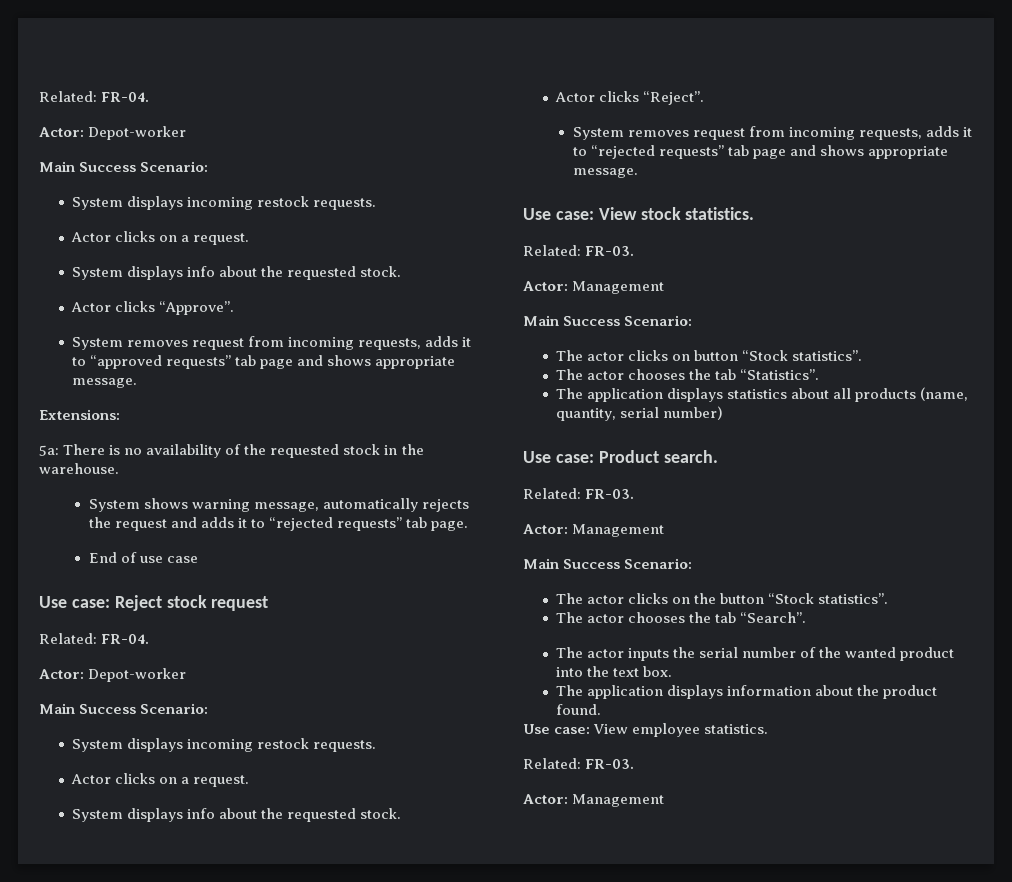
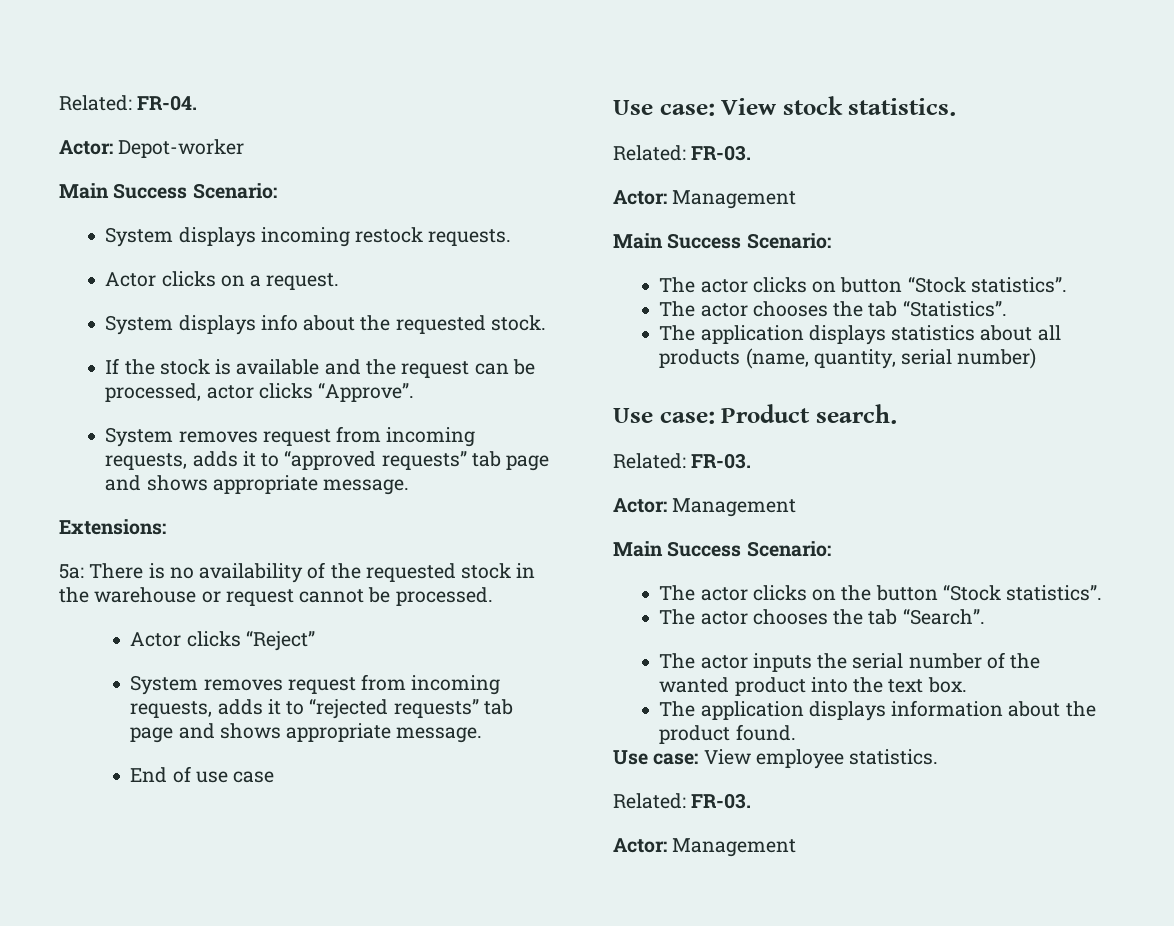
- Actor clicks “Approve”.
+ If the stock is available and the request can be processed, actor clicks “Approve”.
- 5a: There is no availability of the requested stock in the warehouse.
- System shows warning message, automatically rejects the request and adds it to “rejected requests” tab page.
- End of use case
- Use case: Reject stock request
- Related: FR-04.
- Actor: Depot-worker
- Main Success Scenario:
- System displays incoming restock requests.
- Actor clicks on a request.
- System displays info about the requested stock.
- Actor clicks “Reject”.
+ 5a: There is no availability of the requested stock in the warehouse or request cannot be processed.
+ Actor clicks “Reject”
+ End of use case

